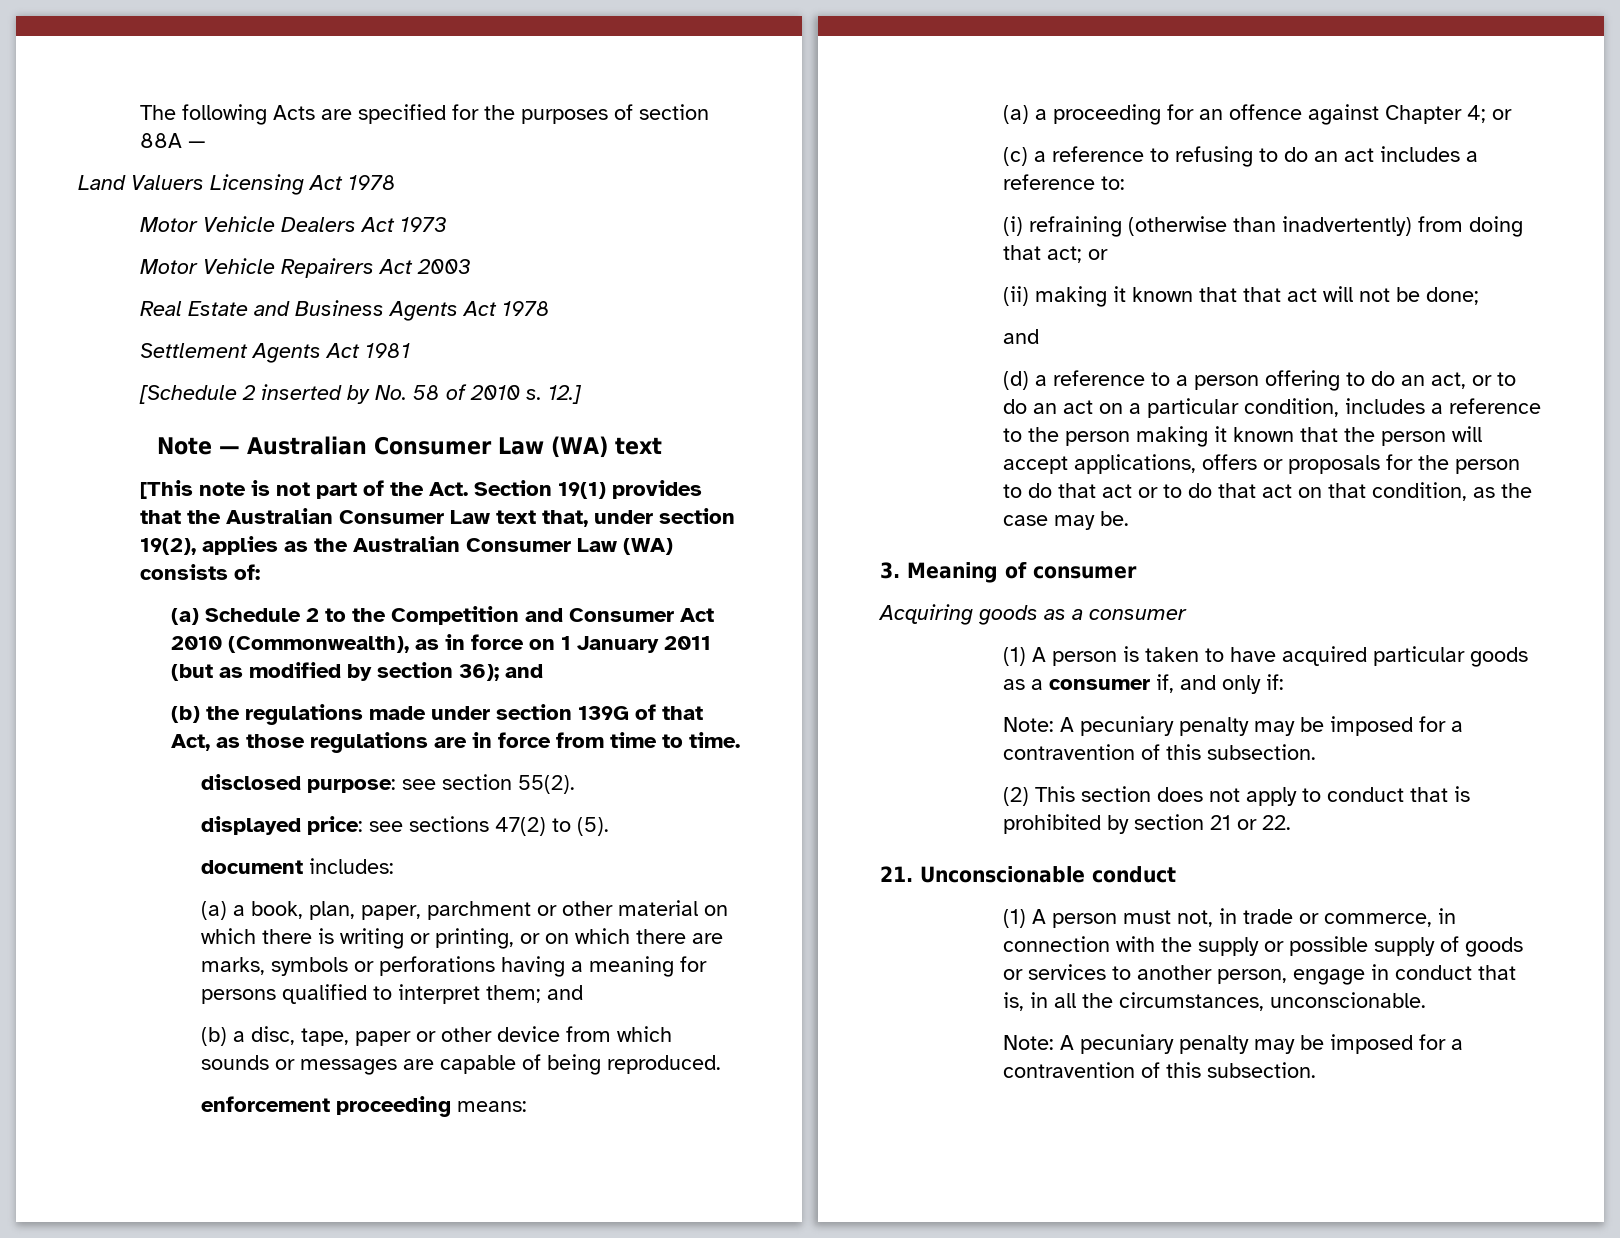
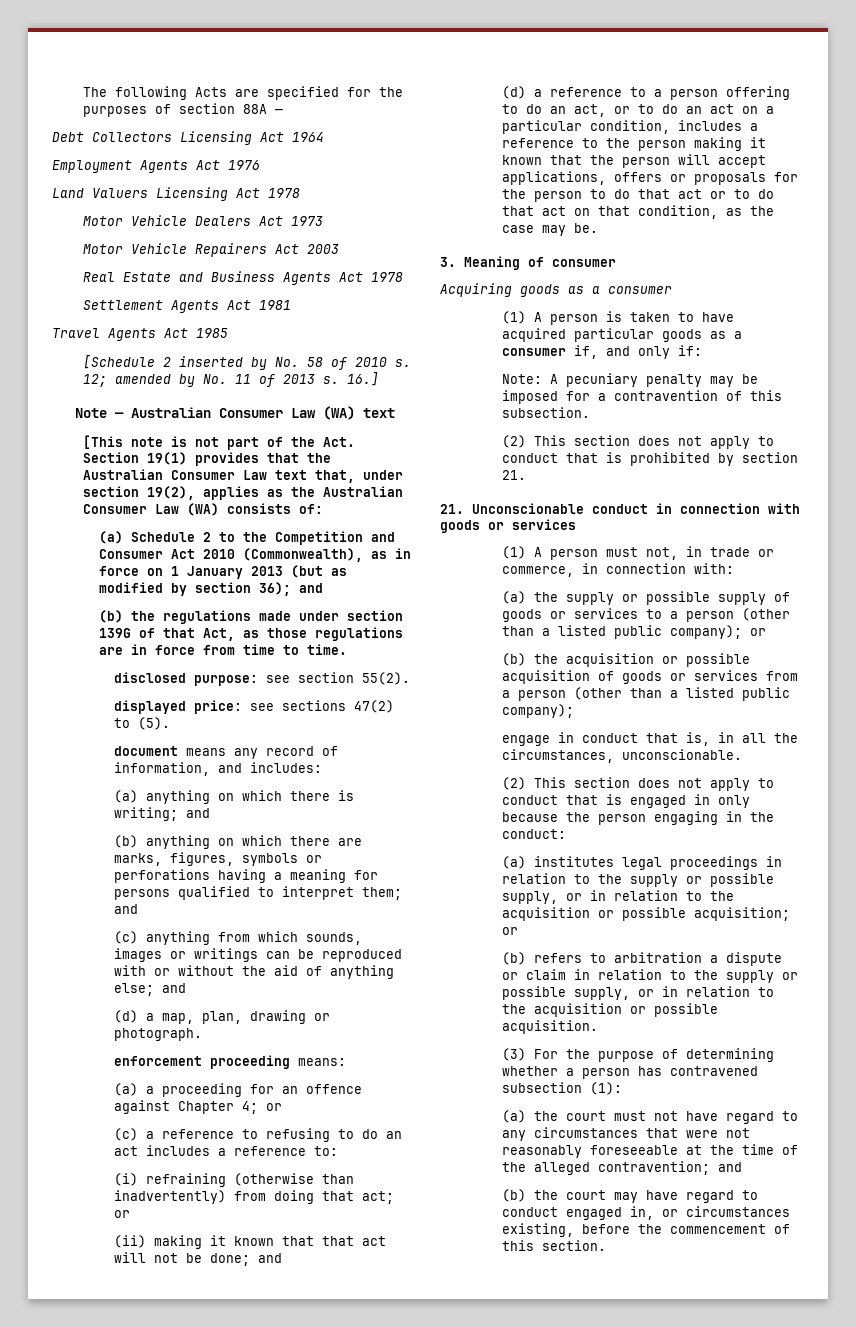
+ Debt Collectors Licensing Act 1964
+ Employment Agents Act 1976
+ Travel Agents Act 1985
- 12.]
+ 12; amended by No. 11 of 2013 s. 16.]
- (a) Schedule 2 to the Competition and Consumer Act 2010 (Commonwealth), as in force on 1 January 2011 (but as modified by section 36); and
+ (a) Schedule 2 to the Competition and Consumer Act 2010 (Commonwealth), as in force on 1 January 2013 (but as modified by section 36); and
- document includes:
- (a) a book, plan, paper, parchment or other material on which there is writing or printing, or on which there are marks, symbols or perforations having a meaning for persons qualified to interpret them; and
+ document means any record of information, and includes:
+ (a) anything on which there is writing; and
+ (b) anything on which there are marks, figures, symbols or perforations having a meaning for persons qualified to interpret them; and
- (b) a disc, tape, paper or other device from which sounds or messages are capable of being reproduced.
+ (c) anything from which sounds, images or writings can be reproduced with or without the aid of anything else; and
+ (d) a map, plan, drawing or photograph.
- (ii) making it known that that act will not be done;
- and
+ (ii) making it known that that act will not be done; and
- (2) This section does not apply to conduct that is prohibited by section 21 or 22.
+ (2) This section does not apply to conduct that is prohibited by section 21.
- 21. Unconscionable conduct
+ 21. Unconscionable conduct in connection with goods or services
- (1) A person must not, in trade or commerce, in connection with the supply or possible supply of goods or services to another person, engage in conduct that is, in all the circumstances, unconscionable.
- Note: A pecuniary penalty may be imposed for a contravention of this subsection.
+ (1) A person must not, in trade or commerce, in connection with:
+ (a) the supply or possible supply of goods or services to a person (other than a listed public company); or
+ (b) the acquisition or possible acquisition of goods or services from a person (other than a listed public company);
+ engage in conduct that is, in all the circumstances, unconscionable.
+ (2) This section does not apply to conduct that is engaged in only because the person engaging in the conduct:
+ (a) institutes legal proceedings in relation to the supply or possible supply, or in relation to the acquisition or possible acquisition; or
+ (b) refers to arbitration a dispute or claim in relation to the supply or possible supply, or in relation to the acquisition or possible acquisition.
+ (3) For the purpose of determining whether a person has contravened subsection (1):
+ (a) the court must not have regard to any circumstances that were not reasonably foreseeable at the time of the alleged contravention; and
+ (b) the court may have regard to conduct engaged in, or circumstances existing, before the commencement of this section.

